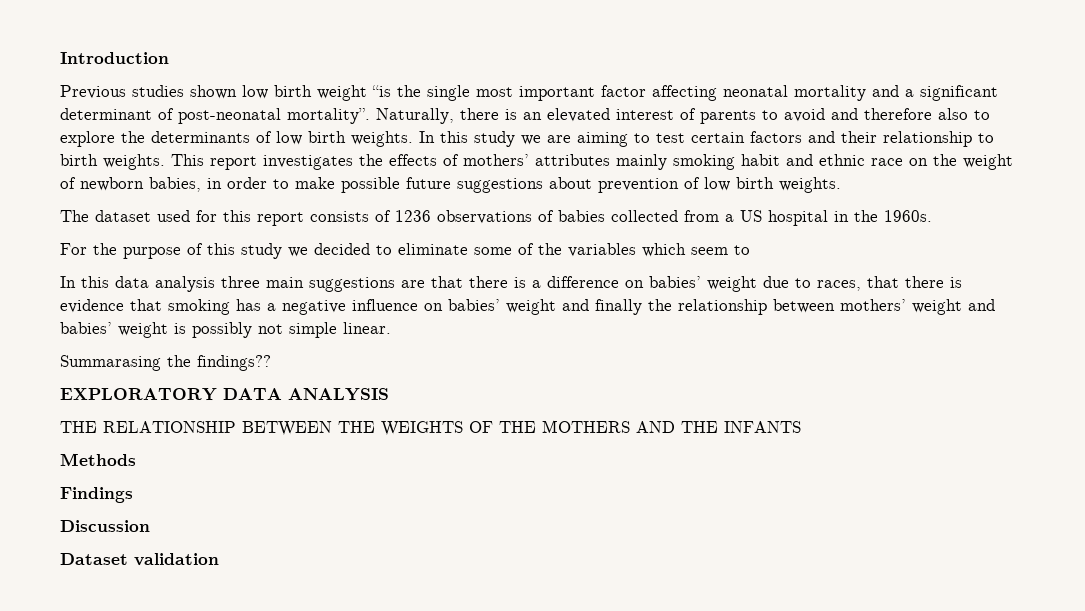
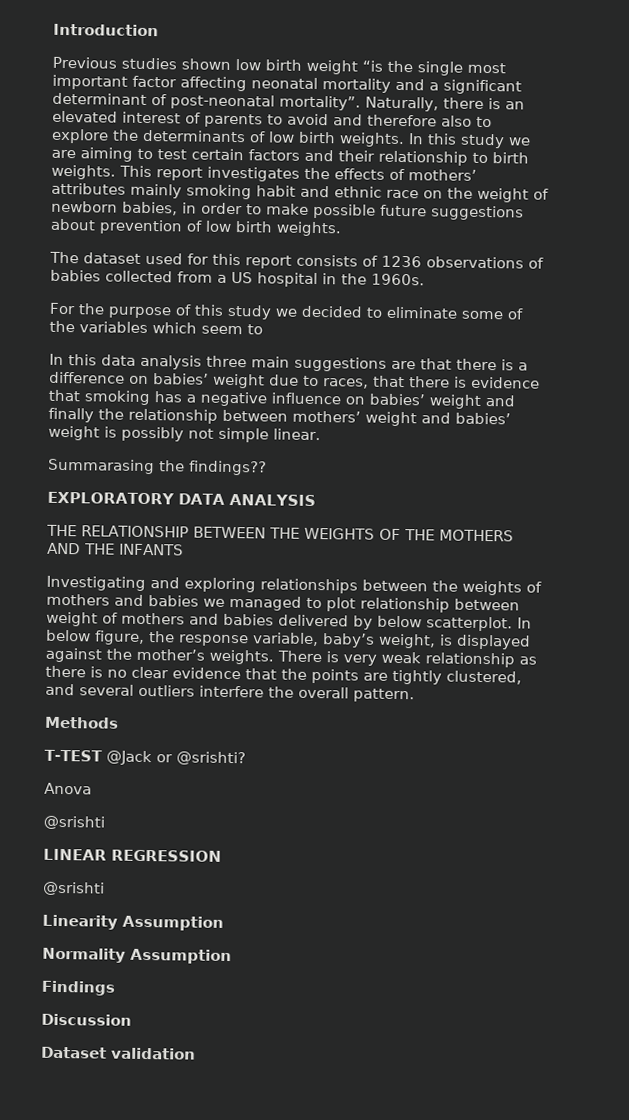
+ Investigating and exploring relationships between the weights of mothers and babies we managed to plot relationship between weight of mothers and babies delivered by below scatterplot. In below figure, the response variable, baby’s weight, is displayed against the mother’s weights. There is very weak relationship as there is no clear evidence that the points are tightly clustered, and several outliers interfere the overall pattern.
  Methods
+ T-TEST @Jack or @srishti?
+ Anova
+ @srishti
+ LINEAR REGRESSION
+ @srishti
+ Linearity Assumption
+ Normality Assumption

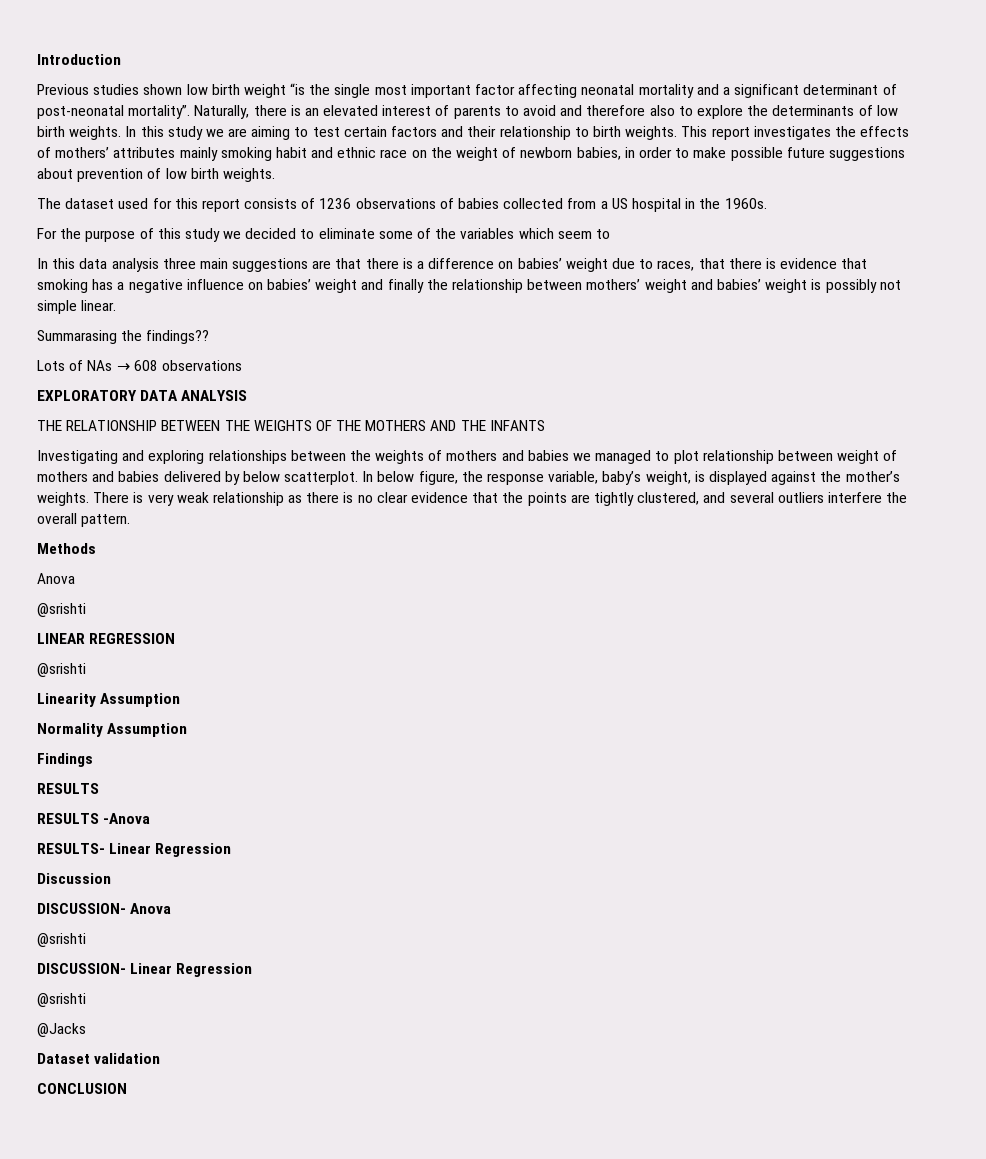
+ Lots of NAs → 608 observations
- T-TEST @Jack or @srishti?
  Findings
+ RESULTS
+ RESULTS -Anova
+ RESULTS- Linear Regression
  Discussion
+ DISCUSSION- Anova
+ @srishti
+ DISCUSSION- Linear Regression
+ @srishti
+ @Jacks
+ CONCLUSION

